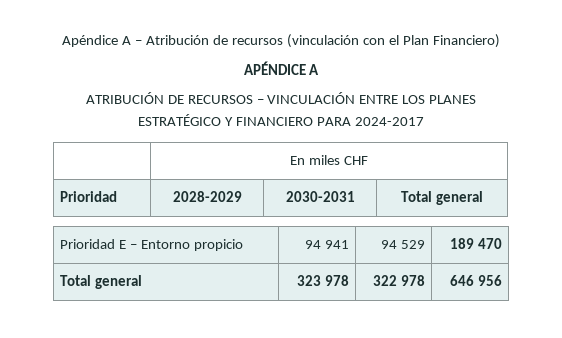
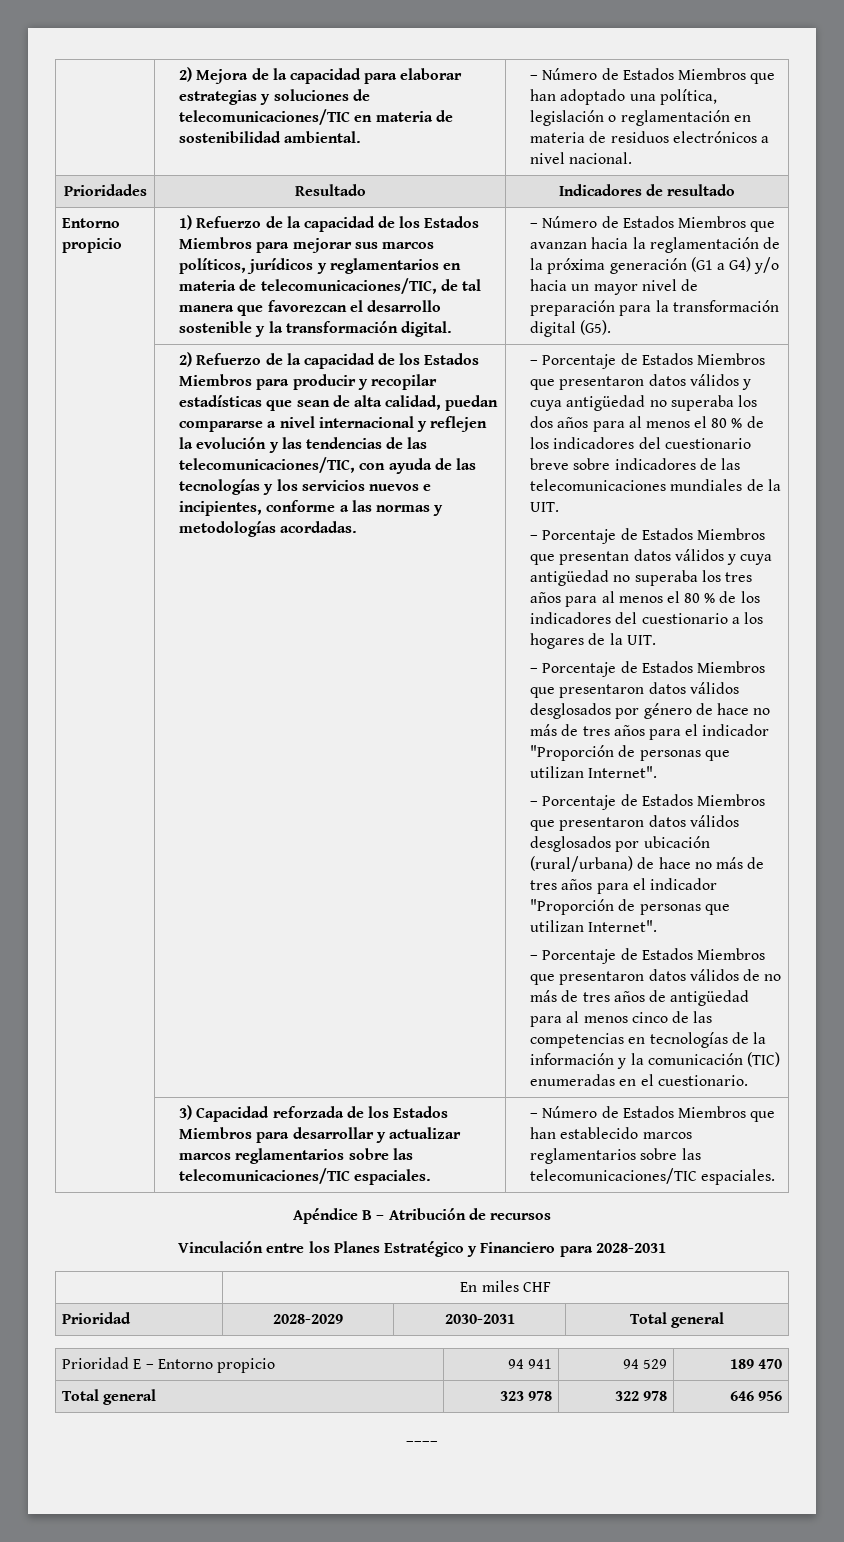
- Apéndice A – Atribución de recursos (vinculación con el Plan Financiero)
- APÉNDICE A
- ATRIBUCIÓN DE RECURSOS – VINCULACIÓN ENTRE LOS PLANES ESTRATÉGICO Y FINANCIERO PARA 2024-2017
+ | 2) Mejora de la capacidad para elaborar estrategias y soluciones de telecomunicaciones/TIC en materia de sostenibilidad ambiental. | – Número de Estados Miembros que han adoptado una política, legislación o reglamentación en materia de residuos electrónicos a nivel nacional.
+ Prioridades | Resultado | Indicadores de resultado
+ Entorno propicio | 1) Refuerzo de la capacidad de los Estados Miembros para mejorar sus marcos políticos, jurídicos y reglamentarios en materia de telecomunicaciones/TIC, de tal manera que favorezcan el desarrollo sostenible y la transformación digital. | – Número de Estados Miembros que avanzan hacia la reglamentación de la próxima generación (G1 a G4) y/o hacia un mayor nivel de preparación para la transformación digital (G5).
+ | 2) Refuerzo de la capacidad de los Estados Miembros para producir y recopilar estadísticas que sean de alta calidad, puedan compararse a nivel internacional y reflejen la evolución y las tendencias de las telecomunicaciones/TIC, con ayuda de las tecnologías y los servicios nuevos e incipientes, conforme a las normas y metodologías acordadas. | – Porcentaje de Estados Miembros que presentaron datos válidos y cuya antigüedad no superaba los dos años para al menos el 80 % de los indicadores del cuestionario breve sobre indicadores de las telecomunicaciones mundiales de la UIT.
+ – Porcentaje de Estados Miembros que presentan datos válidos y cuya antigüedad no superaba los tres años para al menos el 80 % de los indicadores del cuestionario a los hogares de la UIT.
+ – Porcentaje de Estados Miembros que presentaron datos válidos desglosados por género de hace no más de tres años para el indicador "Proporción de personas que utilizan Internet".
+ – Porcentaje de Estados Miembros que presentaron datos válidos desglosados por ubicación (rural/urbana) de hace no más de tres años para el indicador "Proporción de personas que utilizan Internet".
+ – Porcentaje de Estados Miembros que presentaron datos válidos de no más de tres años de antigüedad para al menos cinco de las competencias en tecnologías de la información y la comunicación (TIC) enumeradas en el cuestionario.
+ | 3) Capacidad reforzada de los Estados Miembros para desarrollar y actualizar marcos reglamentarios sobre las telecomunicaciones/TIC espaciales. | – Número de Estados Miembros que han establecido marcos reglamentarios sobre las telecomunicaciones/TIC espaciales.
+ Apéndice B – Atribución de recursos
+ Vinculación entre los Planes Estratégico y Financiero para 2028-2031
+ ____

